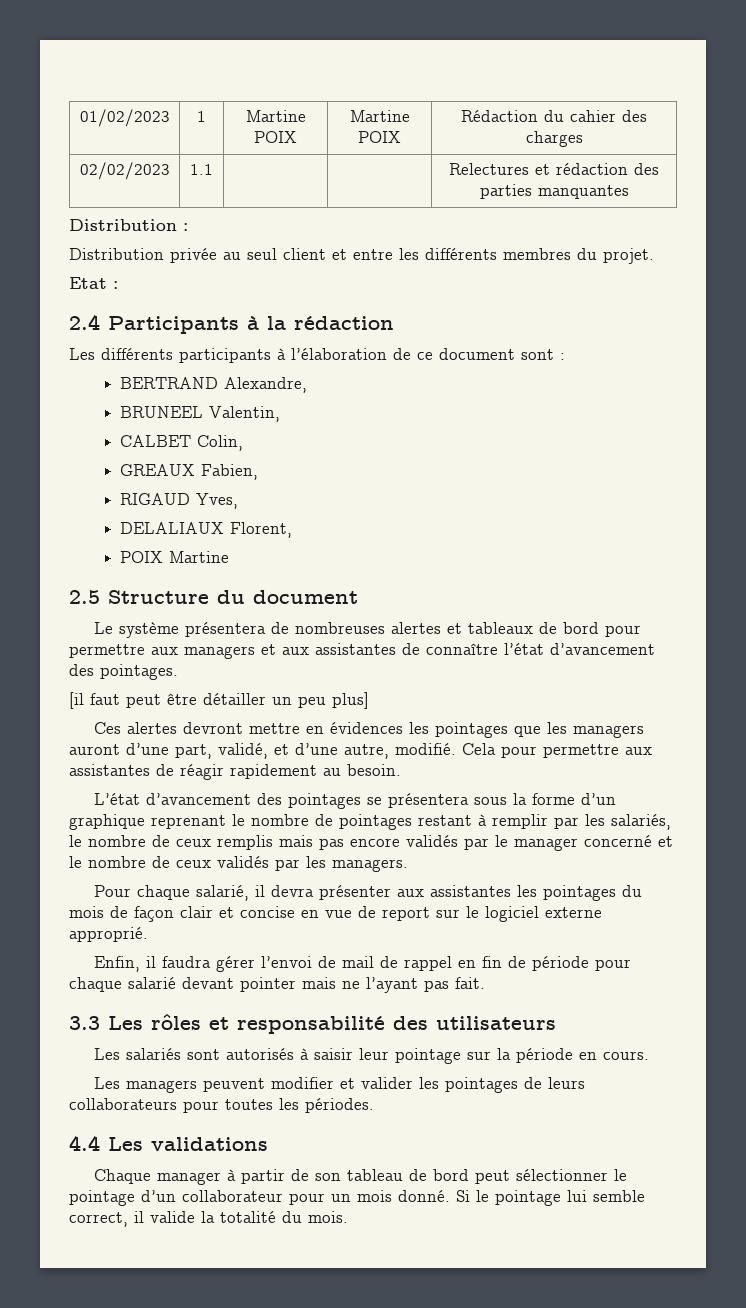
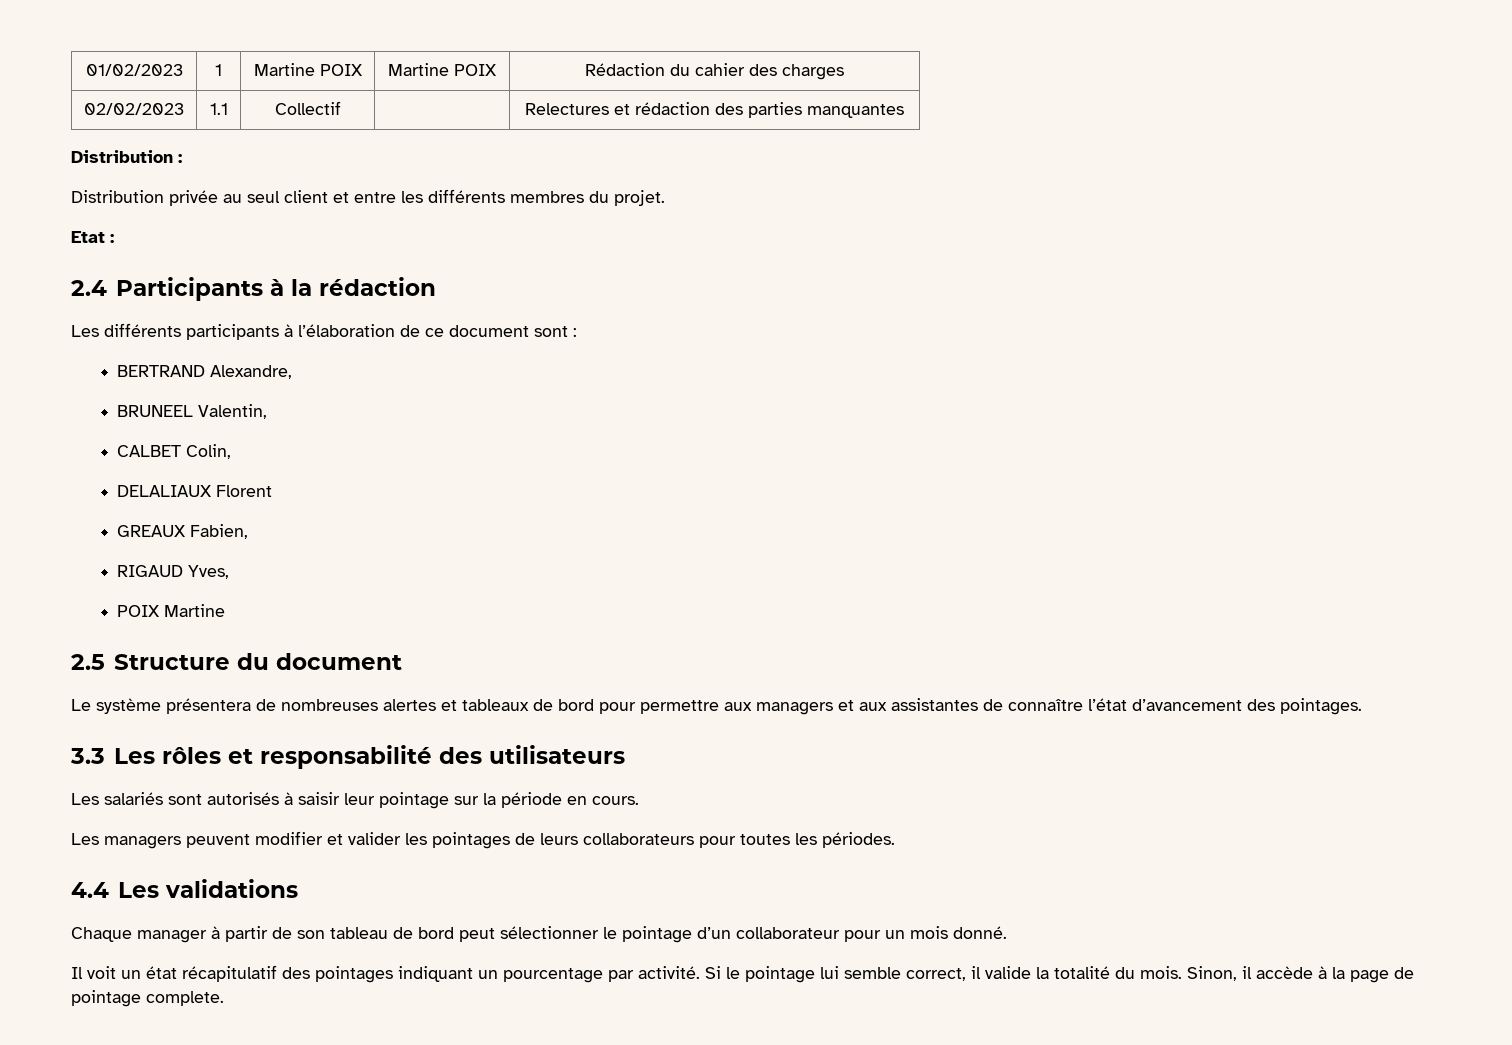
- 02/02/2023 | 1.1 | | | Relectures et rédaction des parties manquantes
+ 02/02/2023 | 1.1 | Collectif | | Relectures et rédaction des parties manquantes
+ DELALIAUX Florent
- DELALIAUX Florent,
- [il faut peut être détailler un peu plus]
- Ces alertes devront mettre en évidences les pointages que les managers auront d’une part, validé, et d’une autre, modifié. Cela pour permettre aux assistantes de réagir rapidement au besoin.
- L’état d’avancement des pointages se présentera sous la forme d’un graphique reprenant le nombre de pointages restant à remplir par les salariés, le nombre de ceux remplis mais pas encore validés par le manager concerné et le nombre de ceux validés par les managers.
- Pour chaque salarié, il devra présenter aux assistantes les pointages du mois de façon clair et concise en vue de report sur le logiciel externe approprié.
- Enfin, il faudra gérer l’envoi de mail de rappel en fin de période pour chaque salarié devant pointer mais ne l’ayant pas fait.
- Chaque manager à partir de son tableau de bord peut sélectionner le pointage d’un collaborateur pour un mois donné. Si le pointage lui semble correct, il valide la totalité du mois.
+ Chaque manager à partir de son tableau de bord peut sélectionner le pointage d’un collaborateur pour un mois donné.
+ Il voit un état récapitulatif des pointages indiquant un pourcentage par activité. Si le pointage lui semble correct, il valide la totalité du mois.
+ Sinon, il accède à la page de pointage complete.

